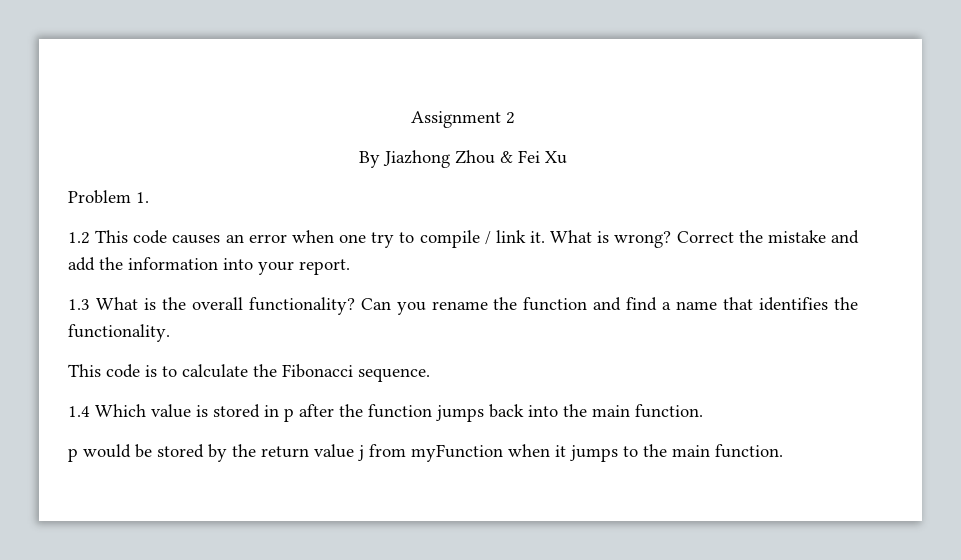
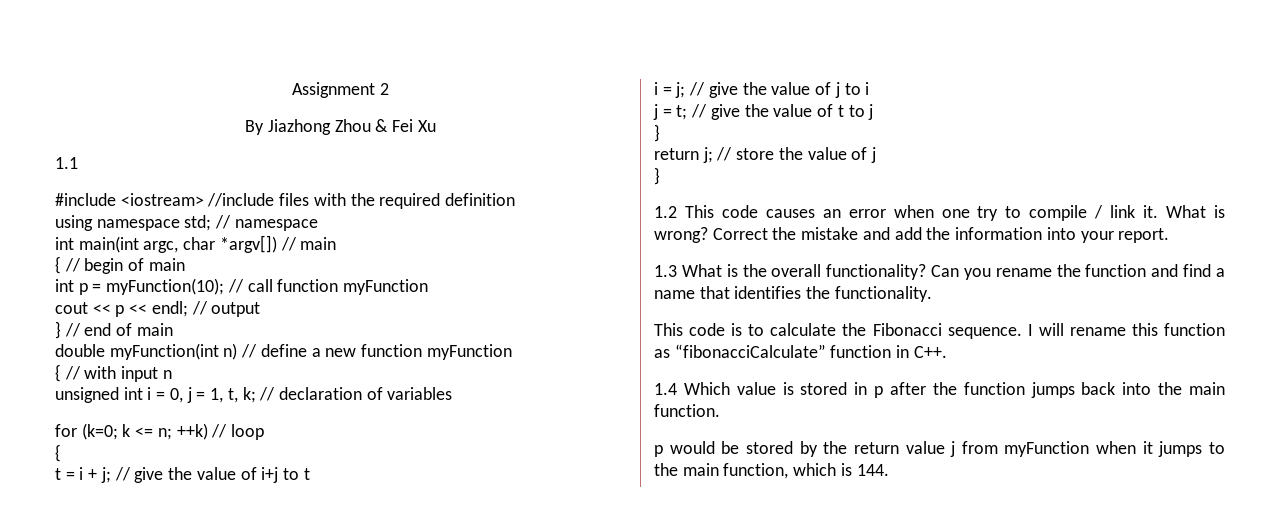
- Problem 1.
+ 1.1
+ #include <iostream> //include files with the required definition
+ using namespace std; // namespace
+ int main(int argc, char *argv[]) // main
+ { // begin of main
+ int p = myFunction(10); // call function myFunction
+ cout << p << endl; // output
+ } // end of main
+ double myFunction(int n) // define a new function myFunction
+ { // with input n
+ unsigned int i = 0, j = 1, t, k; // declaration of variables
+ for (k=0; k <= n; ++k) // loop
+ {
+ t = i + j; // give the value of i+j to t
+ i = j; // give the value of j to i
+ j = t; // give the value of t to j
+ }
+ return j; // store the value of j
+ }
+ I will rename this function as “fibonacciCalculate” function in C++.
- p would be stored by the return value j from myFunction when it jumps to the main function.
+ p would be stored by the return value j from myFunction when it jumps to the main function, which is 144.

